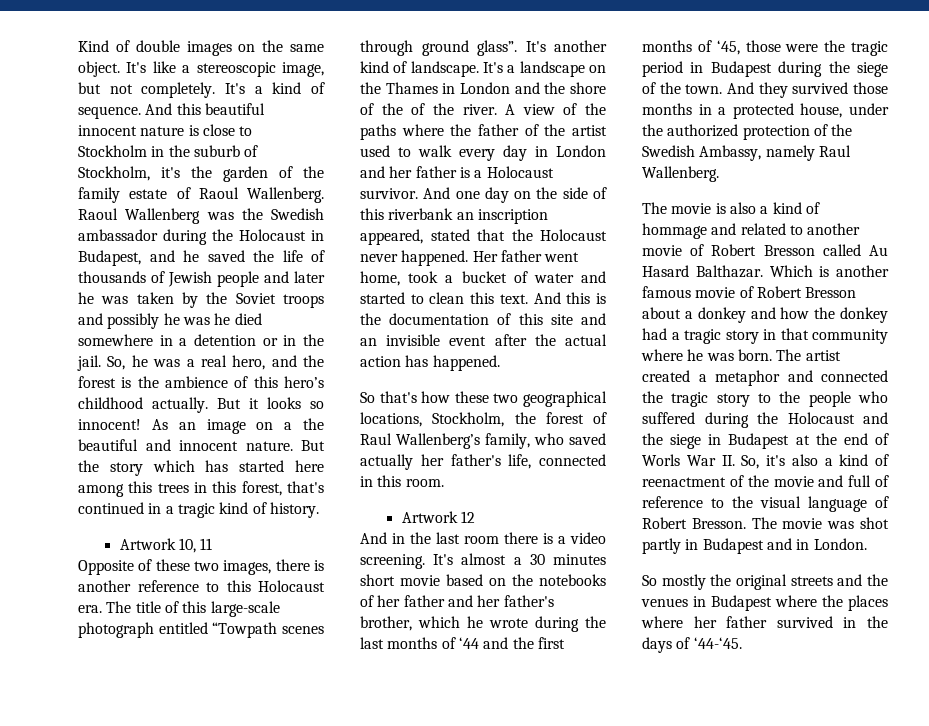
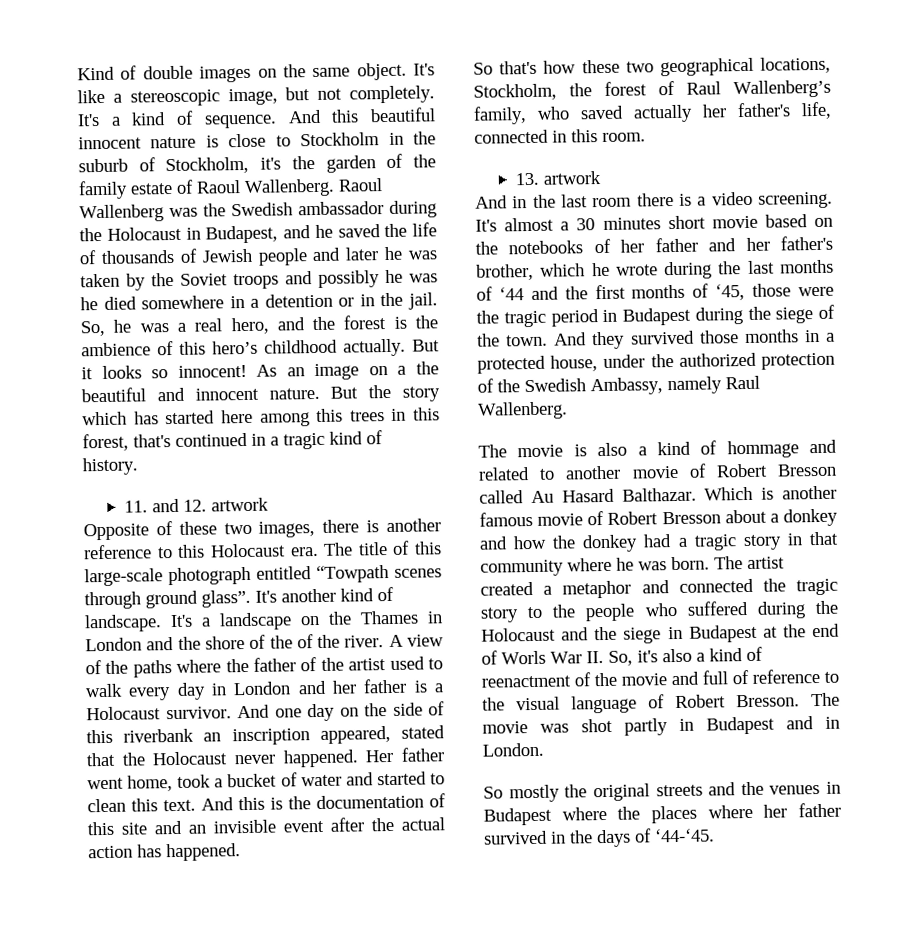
- Artwork 10, 11
+ 11. and 12. artwork
- Artwork 12
+ 13. artwork

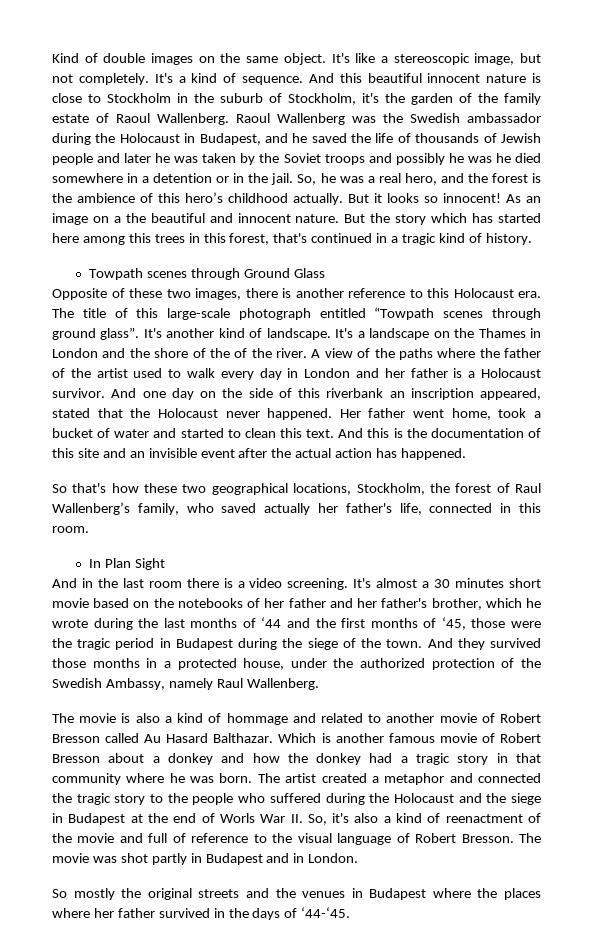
- 11. and 12. artwork
+ Towpath scenes through Ground Glass
- 13. artwork
+ In Plan Sight

